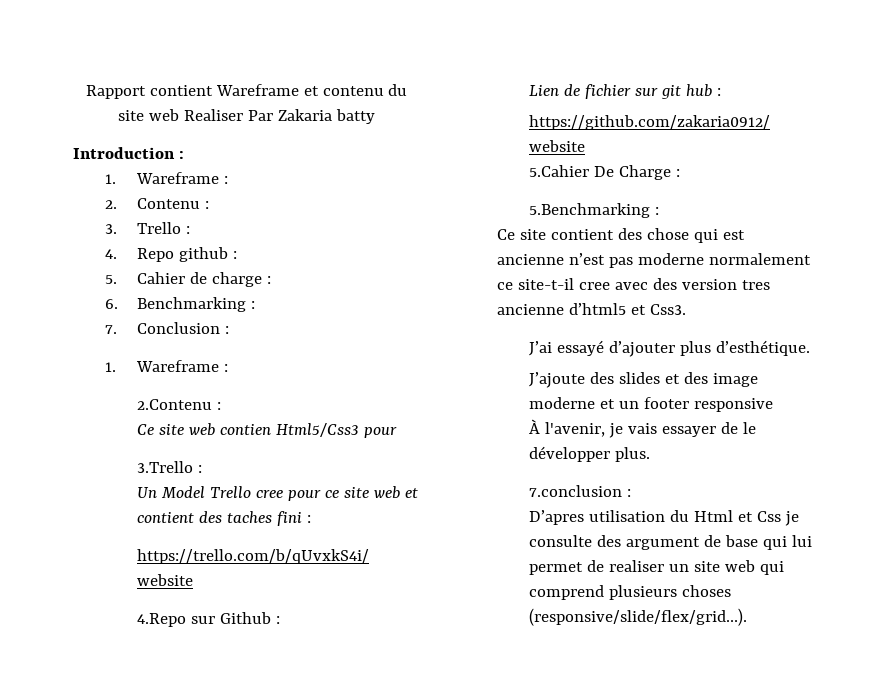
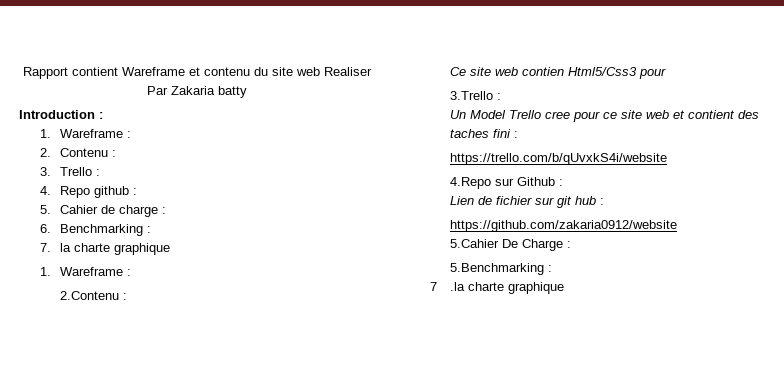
- 7. Conclusion :
+ 7. la charte graphique
- Ce site contient des chose qui est ancienne n’est pas moderne normalement ce site-t-il cree avec des version tres ancienne d’html5 et Css3.
- J’ai essayé d’ajouter plus d’esthétique.
- J’ajoute des slides et des image moderne et un footer responsive
- À l'avenir, je vais essayer de le développer plus.
- 7.conclusion :
- D’apres utilisation du Html et Css je consulte des argument de base qui lui permet de realiser un site web qui comprend plusieurs choses (responsive/slide/flex/grid…).
+ 7 .la charte graphique

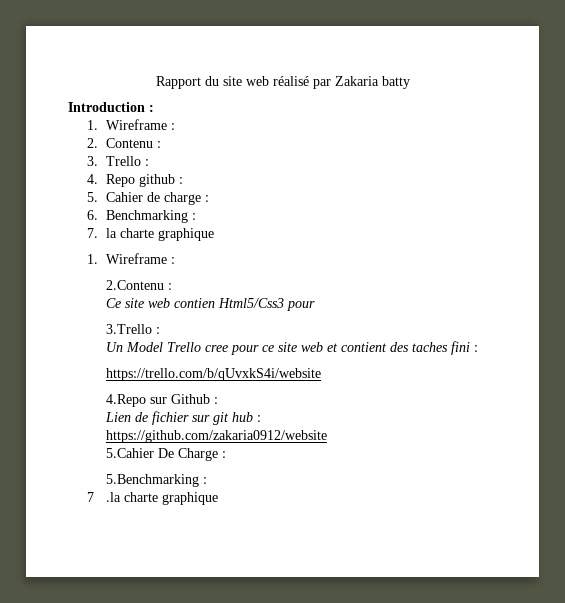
- Rapport contient Wareframe et contenu du site web Realiser Par Zakaria batty
+ Rapport du site web réalisé par Zakaria batty
  Introduction :
- 1. Wareframe :
+ 1. Wireframe :
  7. la charte graphique
- 1. Wareframe :
+ 1. Wireframe :

